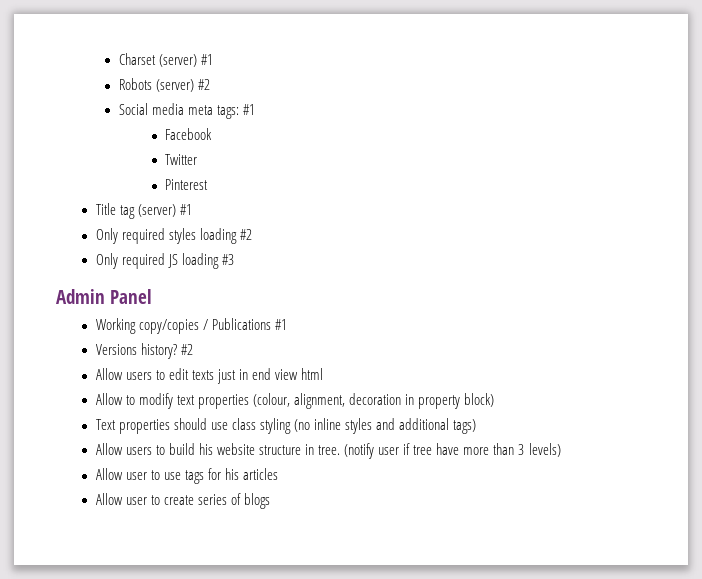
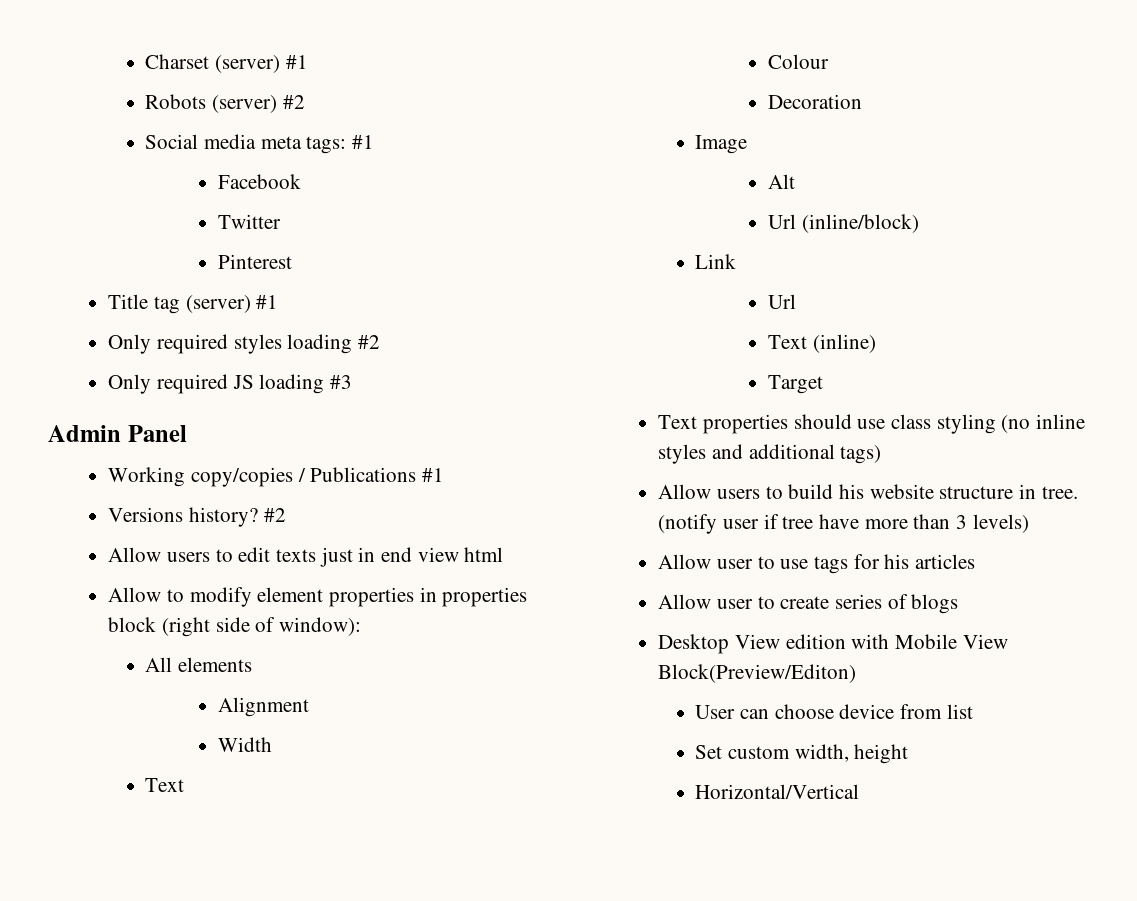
- Allow to modify text properties (colour, alignment, decoration in property block)
+ Allow to modify element properties in properties block (right side of window):
+ All elements
+ Alignment
+ Width
+ Text
+ Colour
+ Decoration
+ Image
+ Alt
+ Url (inline/block)
+ Link
+ Url
+ Text (inline)
+ Target
+ Desktop View edition with Mobile View Block(Preview/Editon)
+ User can choose device from list
+ Set custom width, height
+ Horizontal/Vertical

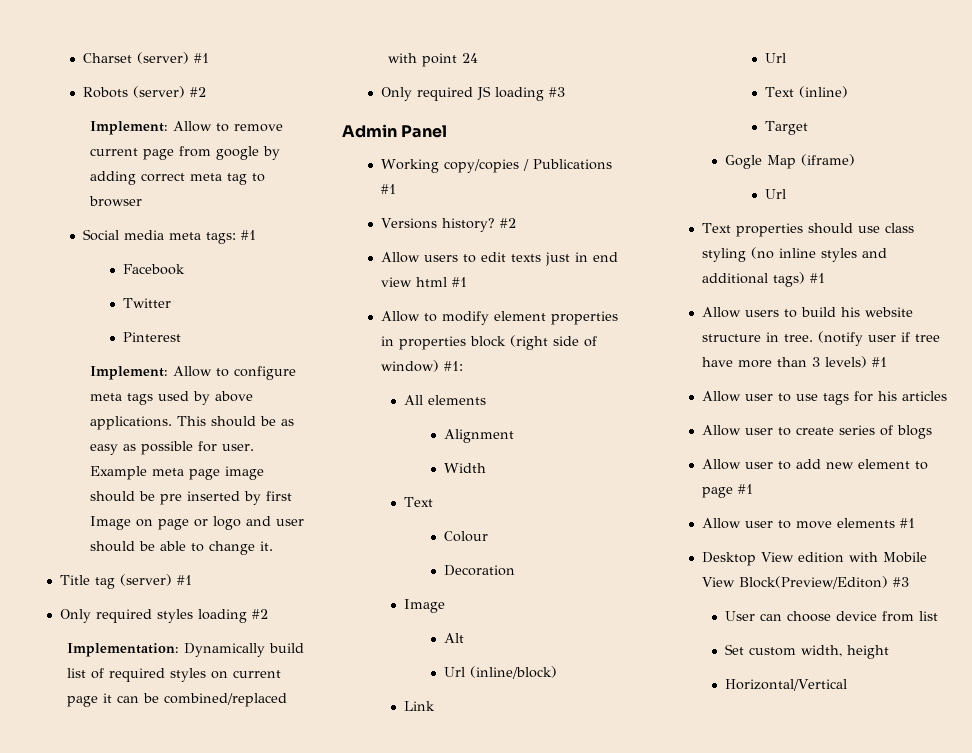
+ Implement: Allow to remove current page from google by adding correct meta tag to browser
+ Implement: Allow to configure meta tags used by above applications. This should be as easy as possible for user. Example meta page image should be pre inserted by first Image on page or logo and user should be able to change it.
+ Implementation: Dynamically build list of required styles on current page it can be combined/replaced with point 24
- Allow users to edit texts just in end view html
+ Allow users to edit texts just in end view html #1
- Allow to modify element properties in properties block (right side of window):
+ Allow to modify element properties in properties block (right side of window) #1:
+ Gogle Map (iframe)
+ Url
- Text properties should use class styling (no inline styles and additional tags)
+ Text properties should use class styling (no inline styles and additional tags) #1
- (notify user if tree have more than 3 levels)
+ (notify user if tree have more than 3 levels) #1
+ Allow user to add new element to page #1
+ Allow user to move elements #1
- Desktop View edition with Mobile View Block(Preview/Editon)
+ Desktop View edition with Mobile View Block(Preview/Editon) #3

